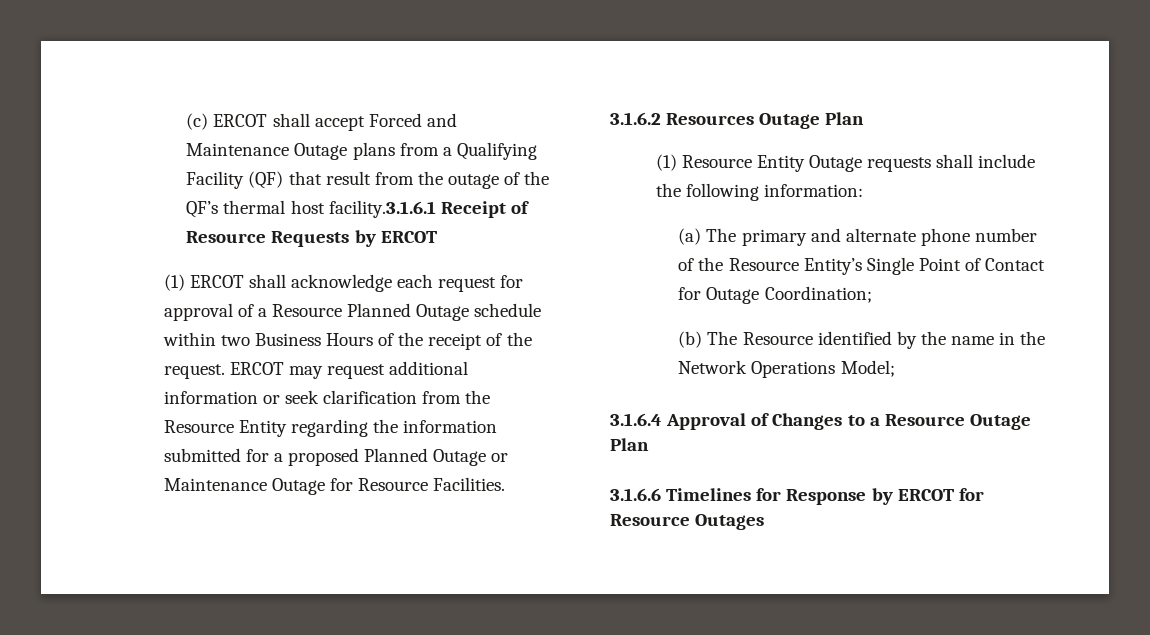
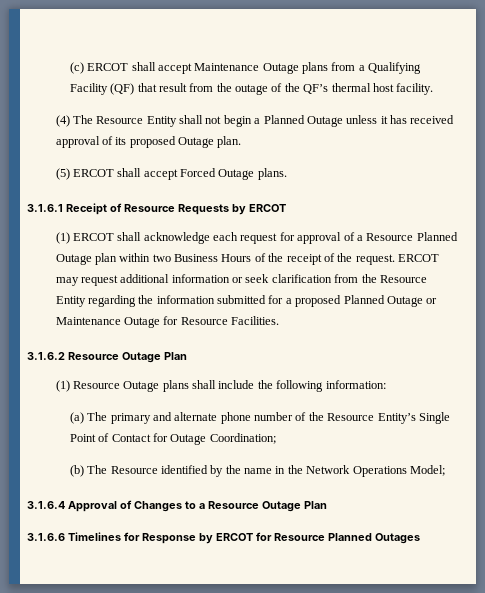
- (c) ERCOT shall accept Forced and Maintenance Outage plans from a Qualifying Facility (QF) that result from the outage of the QF’s thermal host facility.3.1.6.1 Receipt of Resource Requests by ERCOT
+ (c) ERCOT shall accept Maintenance Outage plans from a Qualifying Facility (QF) that result from the outage of the QF’s thermal host facility.
+ (4) The Resource Entity shall not begin a Planned Outage unless it has received approval of its proposed Outage plan.
+ (5) ERCOT shall accept Forced Outage plans.
+ 3.1.6.1 Receipt of Resource Requests by ERCOT
- (1) ERCOT shall acknowledge each request for approval of a Resource Planned Outage schedule within two Business Hours of the receipt of the request.
+ (1) ERCOT shall acknowledge each request for approval of a Resource Planned Outage plan within two Business Hours of the receipt of the request.
- 3.1.6.2 Resources Outage Plan
+ 3.1.6.2 Resource Outage Plan
- (1) Resource Entity Outage requests shall include the following information:
+ (1) Resource Outage plans shall include the following information:
- 3.1.6.6 Timelines for Response by ERCOT for Resource Outages
+ 3.1.6.6 Timelines for Response by ERCOT for Resource Planned Outages

